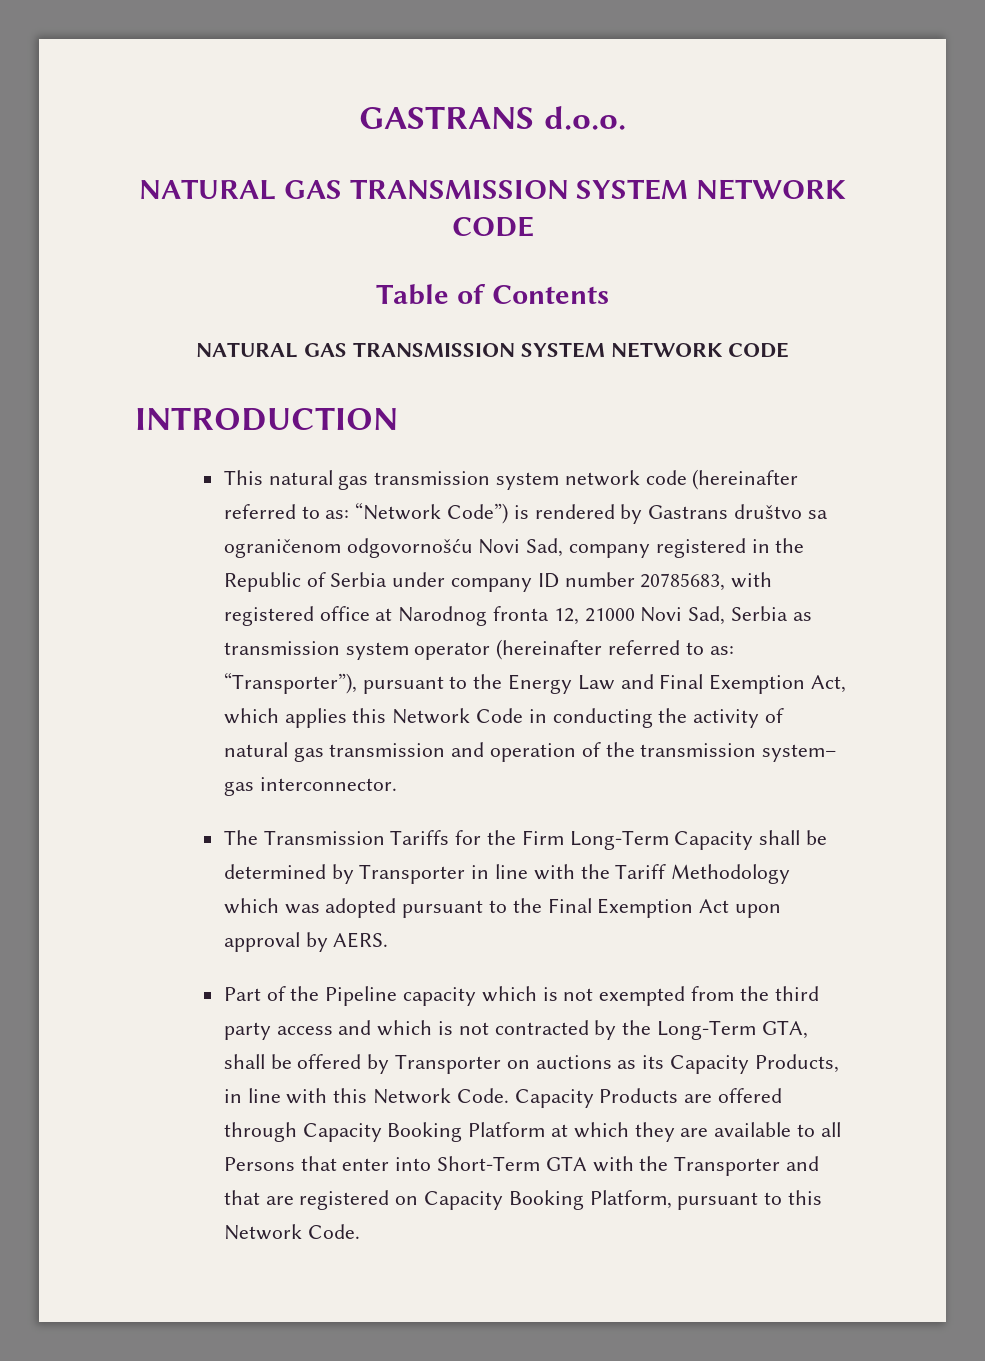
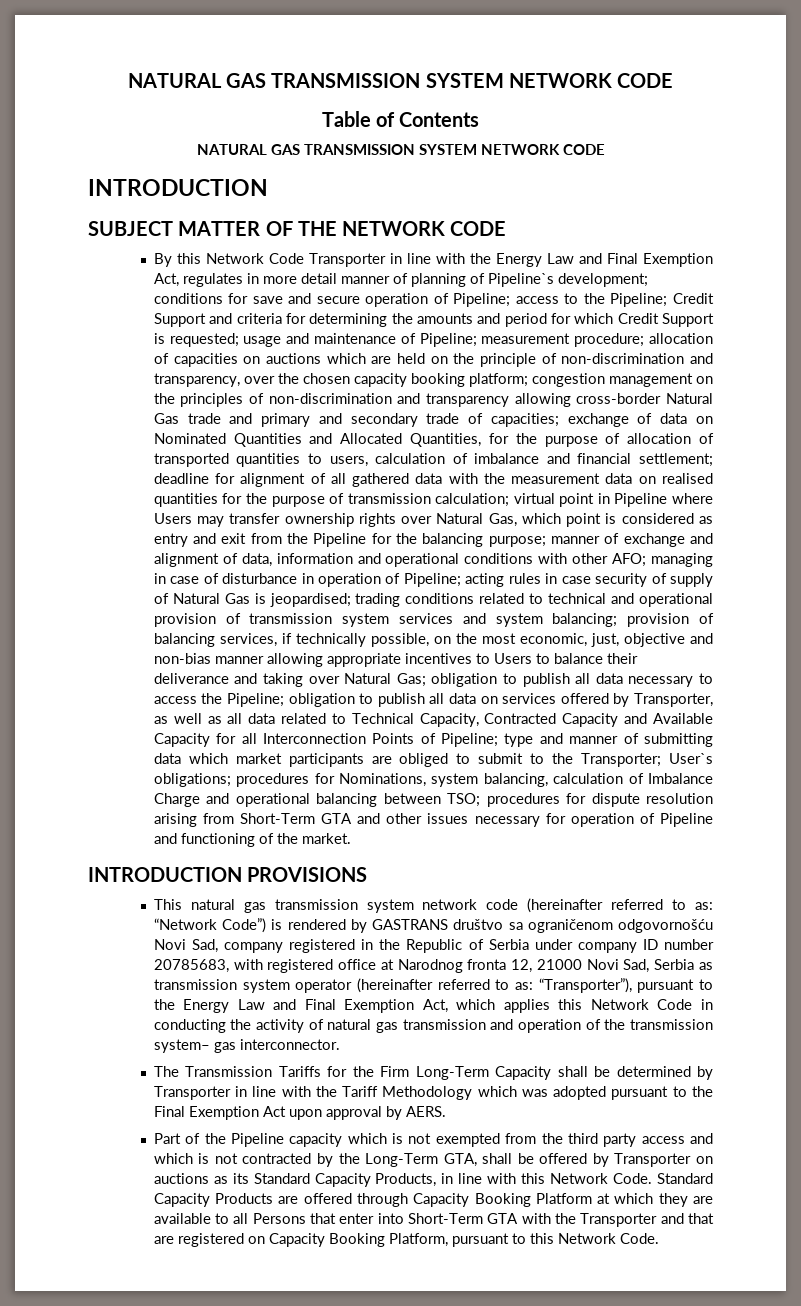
- GASTRANS d.o.o.
+ SUBJECT MATTER OF THE NETWORK CODE
+ By this Network Code Transporter in line with the Energy Law and Final Exemption Act, regulates in more detail manner of planning of Pipeline`s development; conditions for save and secure operation of Pipeline; access to the Pipeline; Credit Support and criteria for determining the amounts and period for which Credit Support is requested; usage and maintenance of Pipeline; measurement procedure; allocation of capacities on auctions which are held on the principle of non-discrimination and transparency, over the chosen capacity booking platform; congestion management on the principles of non-discrimination and transparency allowing cross-border Natural Gas trade and primary and secondary trade of capacities; exchange of data on Nominated Quantities and Allocated Quantities, for the purpose of allocation of transported quantities to users, calculation of imbalance and financial settlement; deadline for alignment of all gathered data with the measurement data on realised quantities for the purpose of transmission calculation; virtual point in Pipeline where Users may transfer ownership rights over Natural Gas, which point is considered as entry and exit from the Pipeline for the balancing purpose; manner of exchange and alignment of data, information and operational conditions with other AFO; managing in case of disturbance in operation of Pipeline; acting rules in case security of supply of Natural Gas is jeopardised; trading conditions related to technical and operational provision of transmission system services and system balancing; provision of balancing services, if technically possible, on the most economic, just, objective and non-bias manner allowing appropriate incentives to Users to balance their deliverance and taking over Natural Gas; obligation to publish all data necessary to access the Pipeline; obligation to publish all data on services offered by Transporter, as well as all data related to Technical Capacity, Contracted Capacity and Available Capacity for all Interconnection Points of Pipeline; type and manner of submitting data which market participants are obliged to submit to the Transporter; User`s obligations; procedures for Nominations, system balancing, calculation of Imbalance Charge and operational balancing between TSO; procedures for dispute resolution arising from Short-Term GTA and other issues necessary for operation of Pipeline and functioning of the market.
+ INTRODUCTION PROVISIONS
- “Network Code”) is rendered by Gastrans društvo sa ograničenom odgovornošću Novi Sad, company registered in the Republic of Serbia under company ID number 20785683, with registered office at Narodnog fronta 12, 21000 Novi Sad, Serbia as transmission system operator (hereinafter referred to as:
+ “Network Code”) is rendered by GASTRANS društvo sa ograničenom odgovornošću Novi Sad, company registered in the Republic of Serbia under company ID number 20785683, with registered office at Narodnog fronta 12, 21000 Novi Sad, Serbia as transmission system operator (hereinafter referred to as:
- Part of the Pipeline capacity which is not exempted from the third party access and which is not contracted by the Long-Term GTA, shall be offered by Transporter on auctions as its Capacity Products, in line with this Network Code.
+ Part of the Pipeline capacity which is not exempted from the third party access and which is not contracted by the Long-Term GTA, shall be offered by Transporter on auctions as its Standard Capacity Products, in line with this Network Code.
- Capacity Products are offered through Capacity Booking Platform at which they are available to all Persons that enter into Short-Term GTA with the Transporter and that are registered on Capacity Booking Platform, pursuant to this Network Code.
+ Standard Capacity Products are offered through Capacity Booking Platform at which they are available to all Persons that enter into Short-Term GTA with the Transporter and that are registered on Capacity Booking Platform, pursuant to this Network Code.

